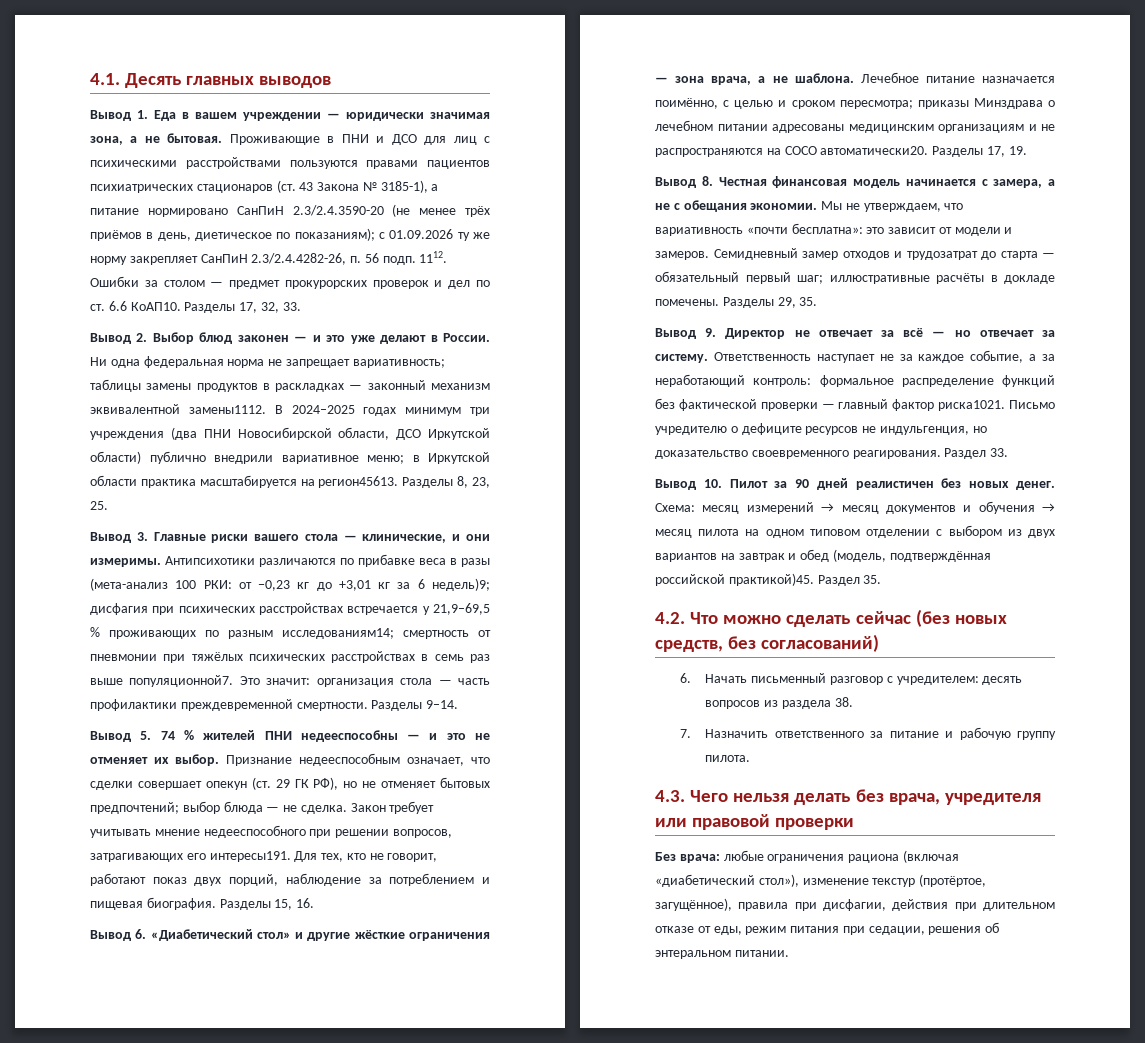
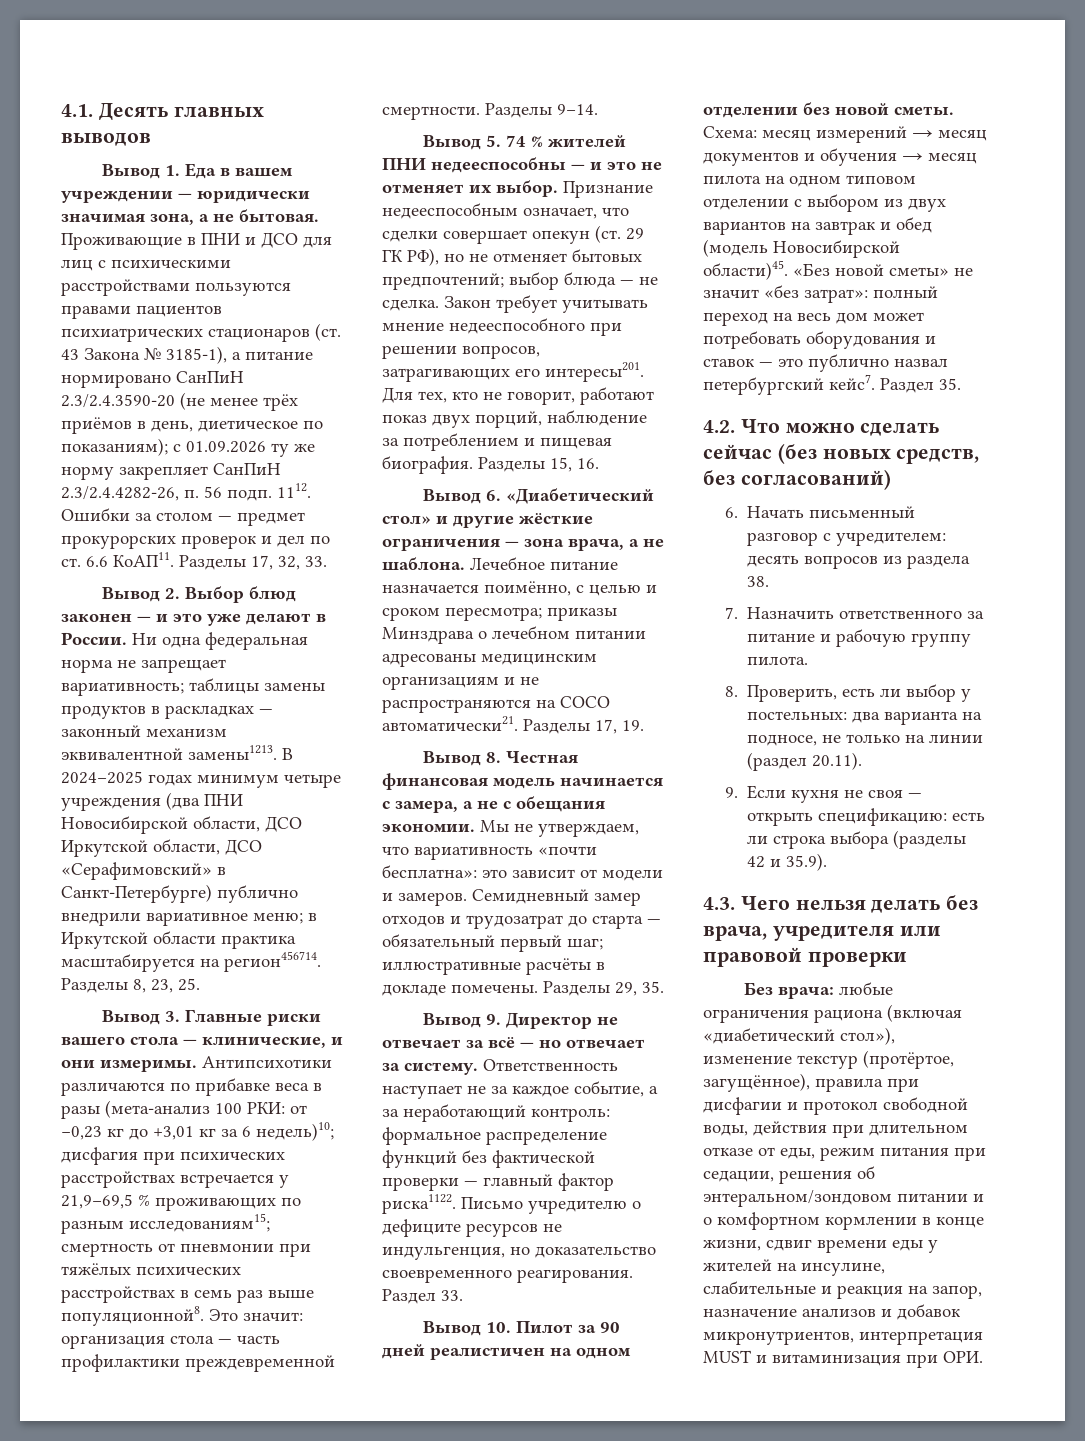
- Ошибки за столом — предмет прокурорских проверок и дел по ст. 6.6 КоАП10.
+ Ошибки за столом — предмет прокурорских проверок и дел по ст. 6.6 КоАП11.
- Ни одна федеральная норма не запрещает вариативность; таблицы замены продуктов в раскладках — законный механизм эквивалентной замены1112.
+ Ни одна федеральная норма не запрещает вариативность; таблицы замены продуктов в раскладках — законный механизм эквивалентной замены1213.
- В 2024–2025 годах минимум три учреждения (два ПНИ Новосибирской области, ДСО Иркутской области) публично внедрили вариативное меню; в Иркутской области практика масштабируется на регион45613.
+ В 2024–2025 годах минимум четыре учреждения (два ПНИ Новосибирской области, ДСО Иркутской области, ДСО «Серафимовский» в Санкт-Петербурге) публично внедрили вариативное меню; в Иркутской области практика масштабируется на регион456714.
- Антипсихотики различаются по прибавке веса в разы (мета-анализ 100 РКИ: от −0,23 кг до +3,01 кг за 6 недель)9; дисфагия при психических расстройствах встречается у 21,9–69,5 % проживающих по разным исследованиям14; смертность от пневмонии при тяжёлых психических расстройствах в семь раз выше популяционной7.
+ Антипсихотики различаются по прибавке веса в разы (мета-анализ 100 РКИ: от −0,23 кг до +3,01 кг за 6 недель)10; дисфагия при психических расстройствах встречается у 21,9–69,5 % проживающих по разным исследованиям15; смертность от пневмонии при тяжёлых психических расстройствах в семь раз выше популяционной8.
- Закон требует учитывать мнение недееспособного при решении вопросов, затрагивающих его интересы191.
+ Закон требует учитывать мнение недееспособного при решении вопросов, затрагивающих его интересы201.
- Лечебное питание назначается поимённо, с целью и сроком пересмотра; приказы Минздрава о лечебном питании адресованы медицинским организациям и не распространяются на СОСО автоматически20.
+ Лечебное питание назначается поимённо, с целью и сроком пересмотра; приказы Минздрава о лечебном питании адресованы медицинским организациям и не распространяются на СОСО автоматически21.
- Ответственность наступает не за каждое событие, а за неработающий контроль: формальное распределение функций без фактической проверки — главный фактор риска1021.
+ Ответственность наступает не за каждое событие, а за неработающий контроль: формальное распределение функций без фактической проверки — главный фактор риска1122.
- Вывод 10. Пилот за 90 дней реалистичен без новых денег.
+ Вывод 10. Пилот за 90 дней реалистичен на одном отделении без новой сметы.
- Схема: месяц измерений → месяц документов и обучения → месяц пилота на одном типовом отделении с выбором из двух вариантов на завтрак и обед (модель, подтверждённая российской практикой)45.
+ Схема: месяц измерений → месяц документов и обучения → месяц пилота на одном типовом отделении с выбором из двух вариантов на завтрак и обед (модель Новосибирской области)45. «Без новой сметы» не значит «без затрат»: полный переход на весь дом может потребовать оборудования и ставок — это публично назвал петербургский кейс7.
+ 8. Проверить, есть ли выбор у постельных: два варианта на подносе, не только на линии (раздел 20.11).
+ 9. Если кухня не своя — открыть спецификацию: есть ли строка выбора (разделы 42 и 35.9).
- Без врача: любые ограничения рациона (включая «диабетический стол»), изменение текстур (протёртое, загущённое), правила при дисфагии, действия при длительном отказе от еды, режим питания при седации, решения об энтеральном питании.
+ Без врача: любые ограничения рациона (включая «диабетический стол»), изменение текстур (протёртое, загущённое), правила при дисфагии и протокол свободной воды, действия при длительном отказе от еды, режим питания при седации, решения об энтеральном/зондовом питании и о комфортном кормлении в конце жизни, сдвиг времени еды у жителей на инсулине, слабительные и реакция на запор, назначение анализов и добавок микронутриентов, интерпретация MUST и витаминизация при ОРИ.

